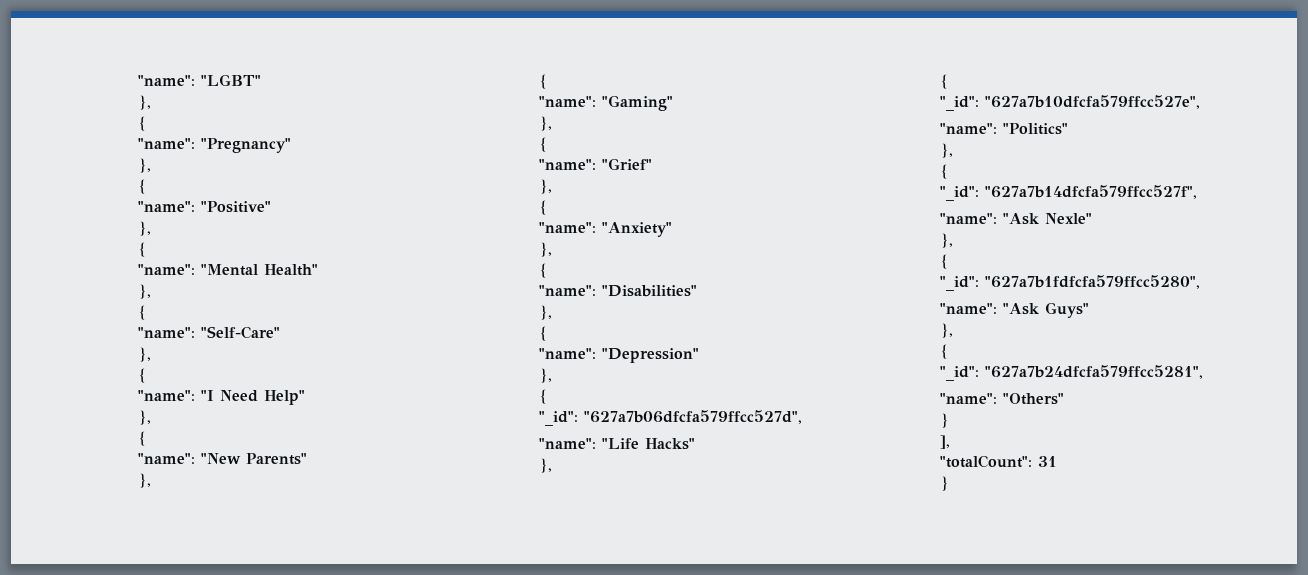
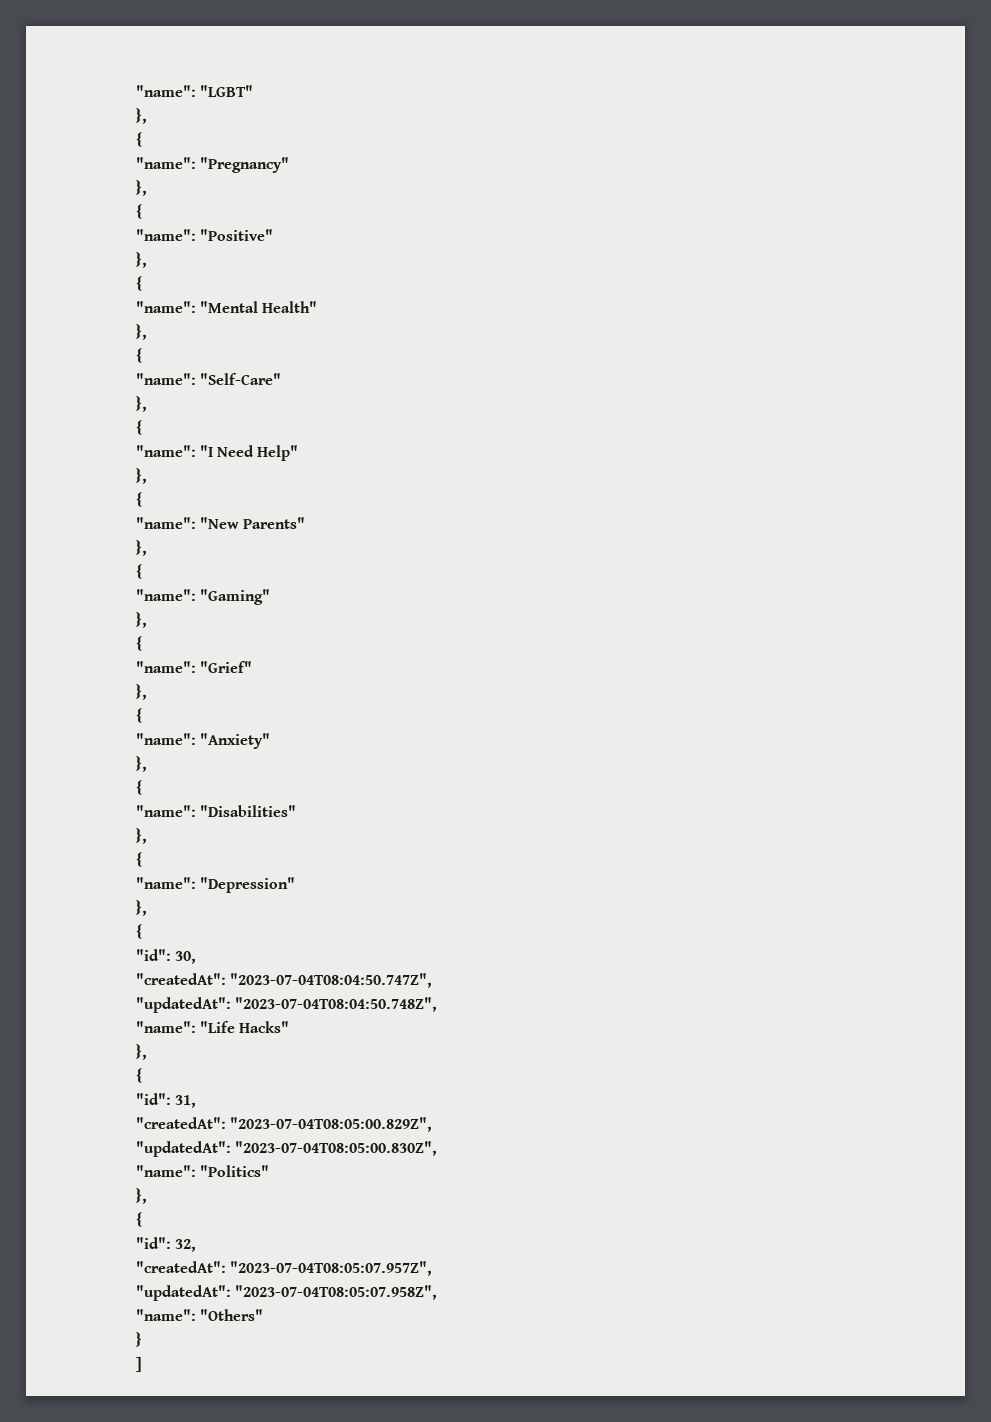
- "_id": "627a7b06dfcfa579ffcc527d",
+ "id": 30,
+ "createdAt": "2023-07-04T08:04:50.747Z",
+ "updatedAt": "2023-07-04T08:04:50.748Z",
- "_id": "627a7b10dfcfa579ffcc527e",
+ "id": 31,
+ "createdAt": "2023-07-04T08:05:00.829Z",
+ "updatedAt": "2023-07-04T08:05:00.830Z",
  "name": "Politics"
  },
  {
- "_id": "627a7b14dfcfa579ffcc527f",
- "name": "Ask Nexle"
- },
- {
- "_id": "627a7b1fdfcfa579ffcc5280",
- "name": "Ask Guys"
- },
- {
- "_id": "627a7b24dfcfa579ffcc5281",
+ "id": 32,
+ "createdAt": "2023-07-04T08:05:07.957Z",
+ "updatedAt": "2023-07-04T08:05:07.958Z",
- ],
- "totalCount": 31
- }
+ ]

